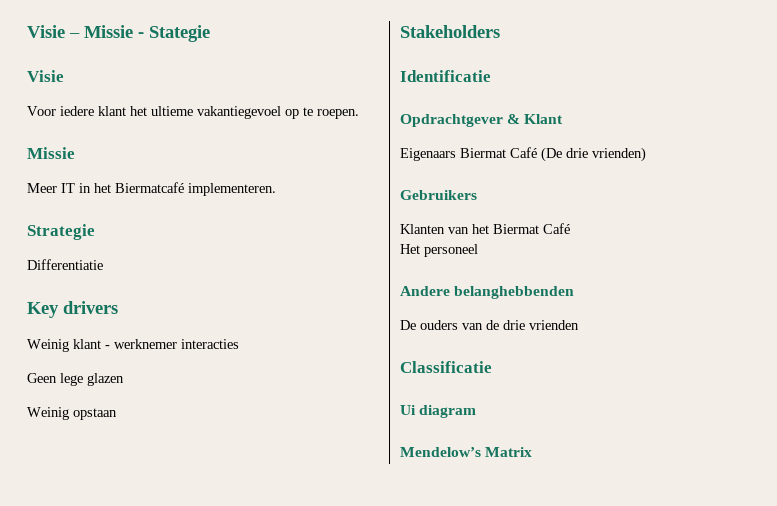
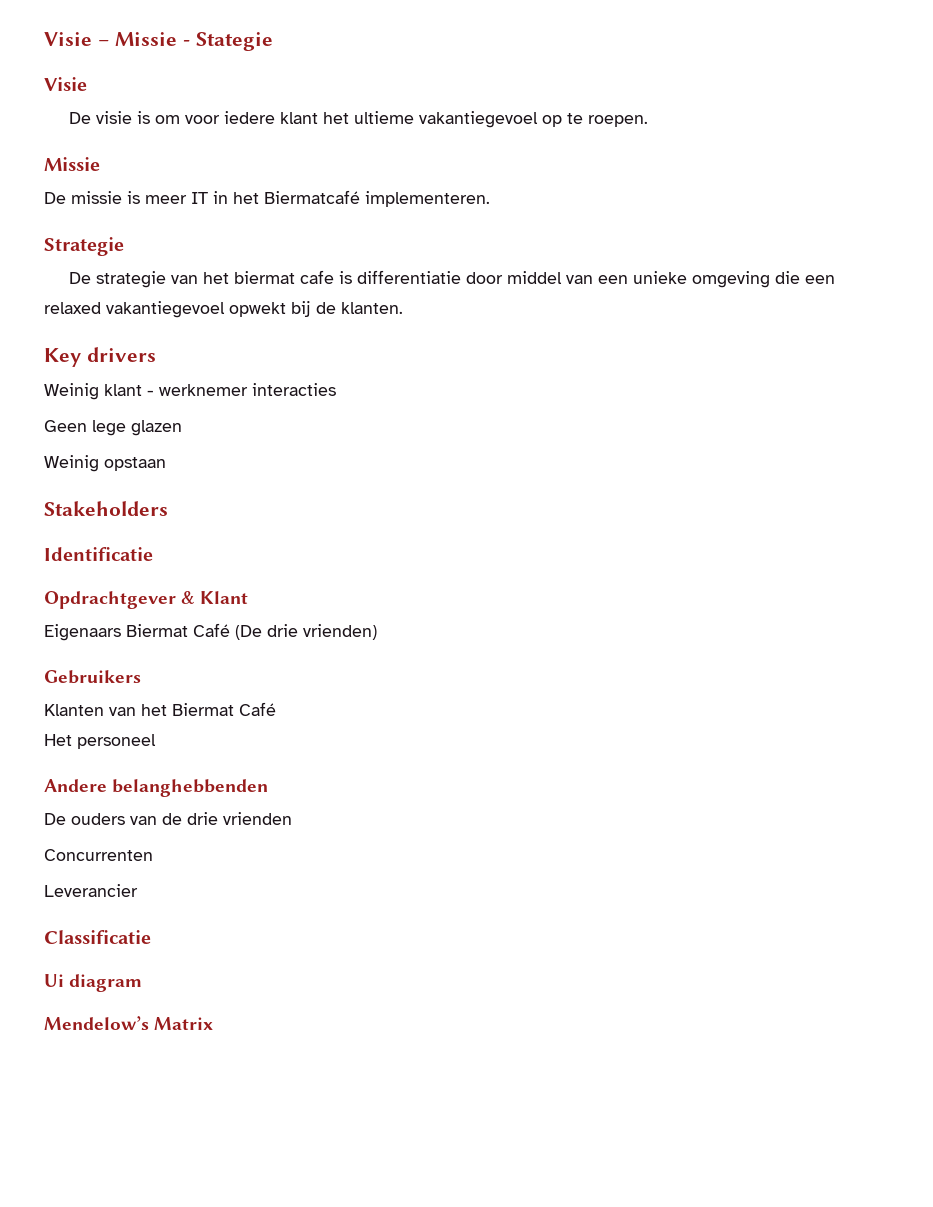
- Voor iedere klant het ultieme vakantiegevoel op te roepen.
+ De visie is om voor iedere klant het ultieme vakantiegevoel op te roepen.
- Meer IT in het Biermatcafé implementeren.
+ De missie is meer IT in het Biermatcafé implementeren.
- Differentiatie
+ De strategie van het biermat cafe is differentiatie door middel van een unieke omgeving die een relaxed vakantiegevoel opwekt bij de klanten.
+ Concurrenten
+ Leverancier

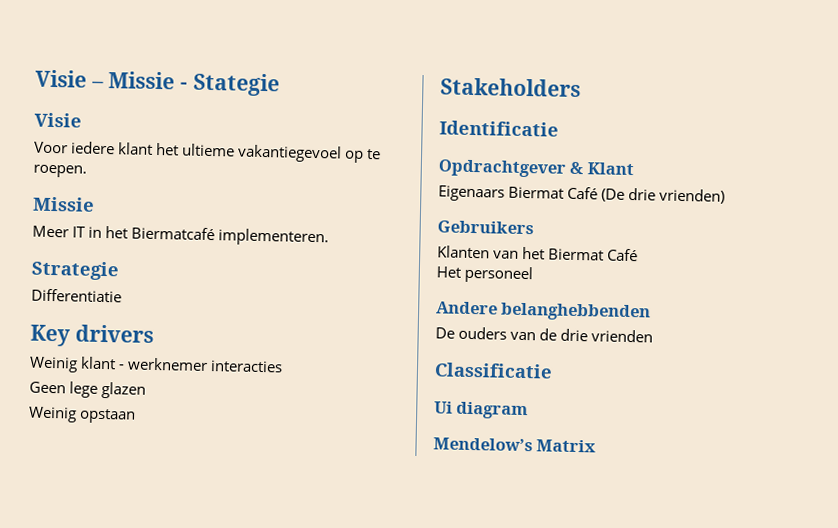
- De visie is om voor iedere klant het ultieme vakantiegevoel op te roepen.
+ Voor iedere klant het ultieme vakantiegevoel op te roepen.
- De missie is meer IT in het Biermatcafé implementeren.
+ Meer IT in het Biermatcafé implementeren.
- De strategie van het biermat cafe is differentiatie door middel van een unieke omgeving die een relaxed vakantiegevoel opwekt bij de klanten.
+ Differentiatie
- Concurrenten
- Leverancier

